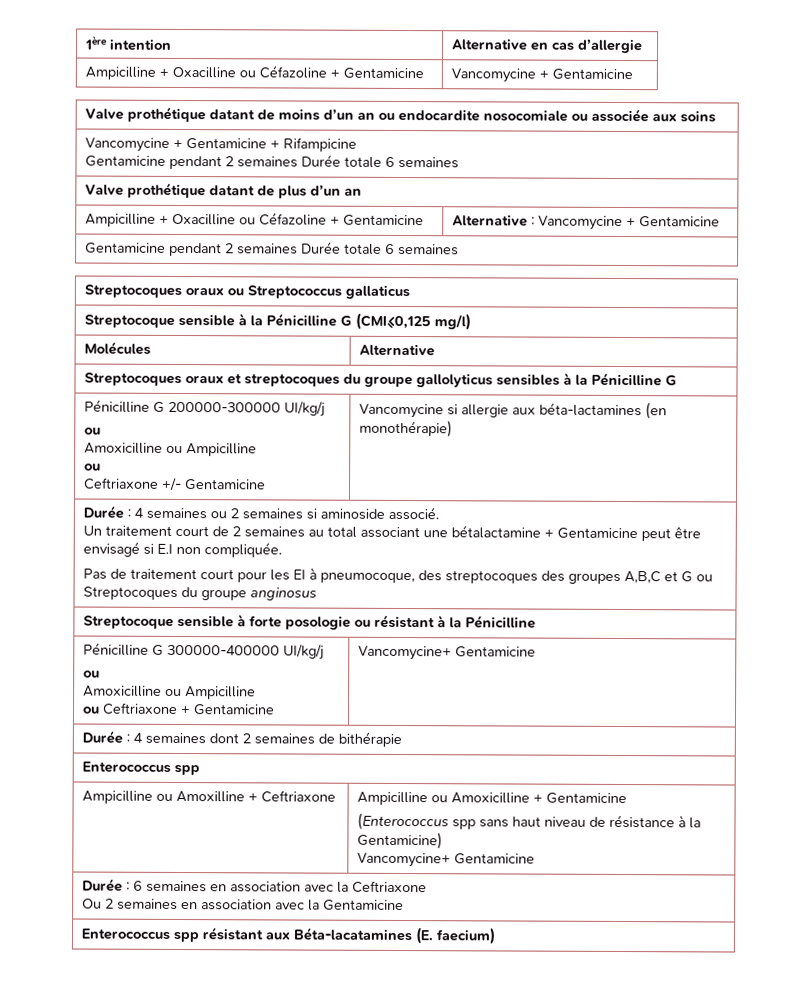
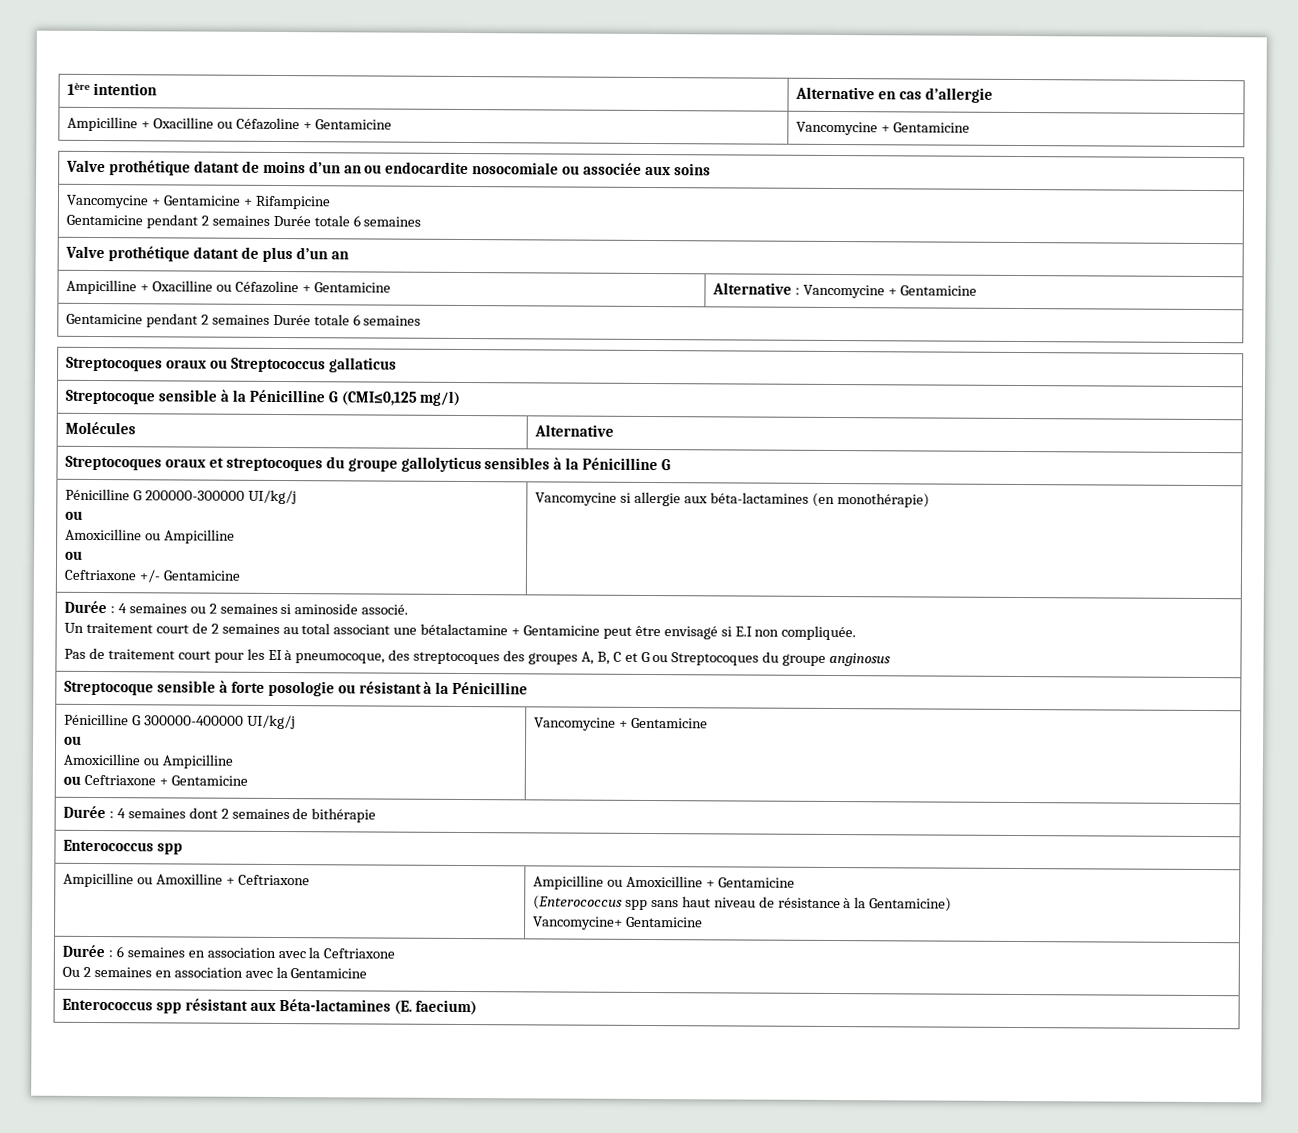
- Pas de traitement court pour les EI à pneumocoque, des streptocoques des groupes A,B,C et G ou Streptocoques du groupe anginosus
+ Pas de traitement court pour les EI à pneumocoque, des streptocoques des groupes A, B, C et G ou Streptocoques du groupe anginosus
  Pénicilline G 300000-400000 UI/kg/j
  ou
  Amoxicilline ou Ampicilline
- ou Ceftriaxone + Gentamicine | Vancomycine+ Gentamicine
+ ou Ceftriaxone + Gentamicine | Vancomycine + Gentamicine
- Enterococcus spp résistant aux Béta-lacatamines (E. faecium)
+ Enterococcus spp résistant aux Béta-lactamines (E. faecium)

